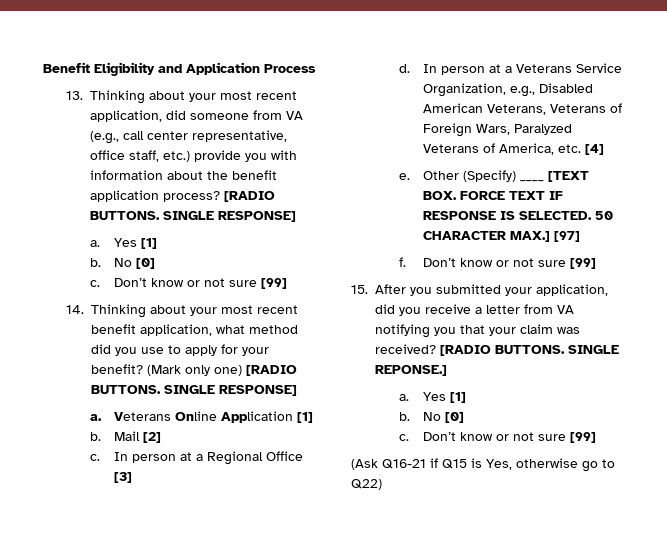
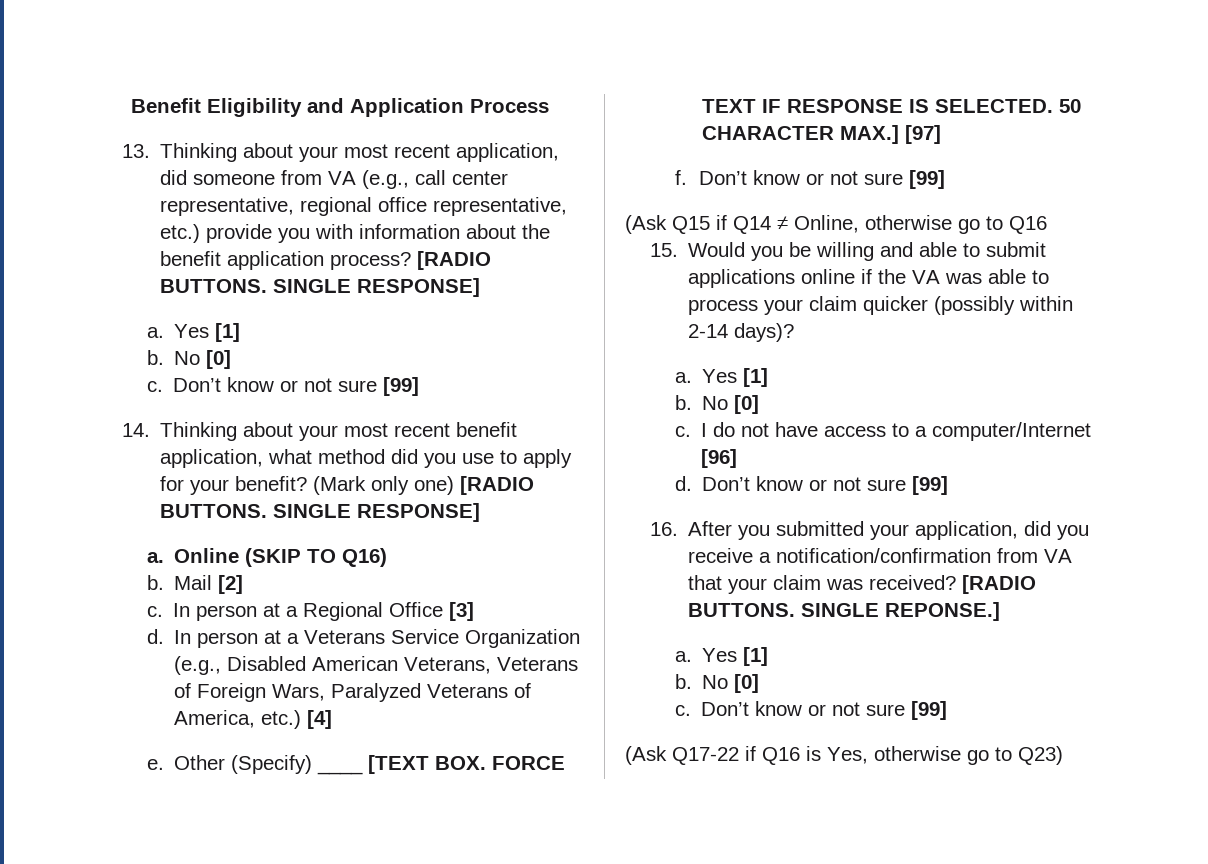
- 13. Thinking about your most recent application, did someone from VA (e.g., call center representative, office staff, etc.) provide you with information about the benefit application process?
+ 13. Thinking about your most recent application, did someone from VA (e.g., call center representative, regional office representative, etc.) provide you with information about the benefit application process?
- Veterans Online Application [1]
+ Online (SKIP TO Q16)
- In person at a Veterans Service Organization, e.g., Disabled American Veterans, Veterans of Foreign Wars, Paralyzed Veterans of America, etc. [4]
+ In person at a Veterans Service Organization (e.g., Disabled American Veterans, Veterans of Foreign Wars, Paralyzed Veterans of America, etc.) [4]
- 15. After you submitted your application, did you receive a letter from VA notifying you that your claim was received?
+ (Ask Q15 if Q14 ≠ Online, otherwise go to Q16
+ 15. Would you be willing and able to submit applications online if the VA was able to process your claim quicker (possibly within 2-14 days)?
+ a. Yes [1]
+ b. No [0]
+ c. I do not have access to a computer/Internet [96]
+ d. Don’t know or not sure [99]
+ 16. After you submitted your application, did you receive a notification/confirmation from VA that your claim was received?
- (Ask Q16-21 if Q15 is Yes, otherwise go to Q22)
+ (Ask Q17-22 if Q16 is Yes, otherwise go to Q23)

